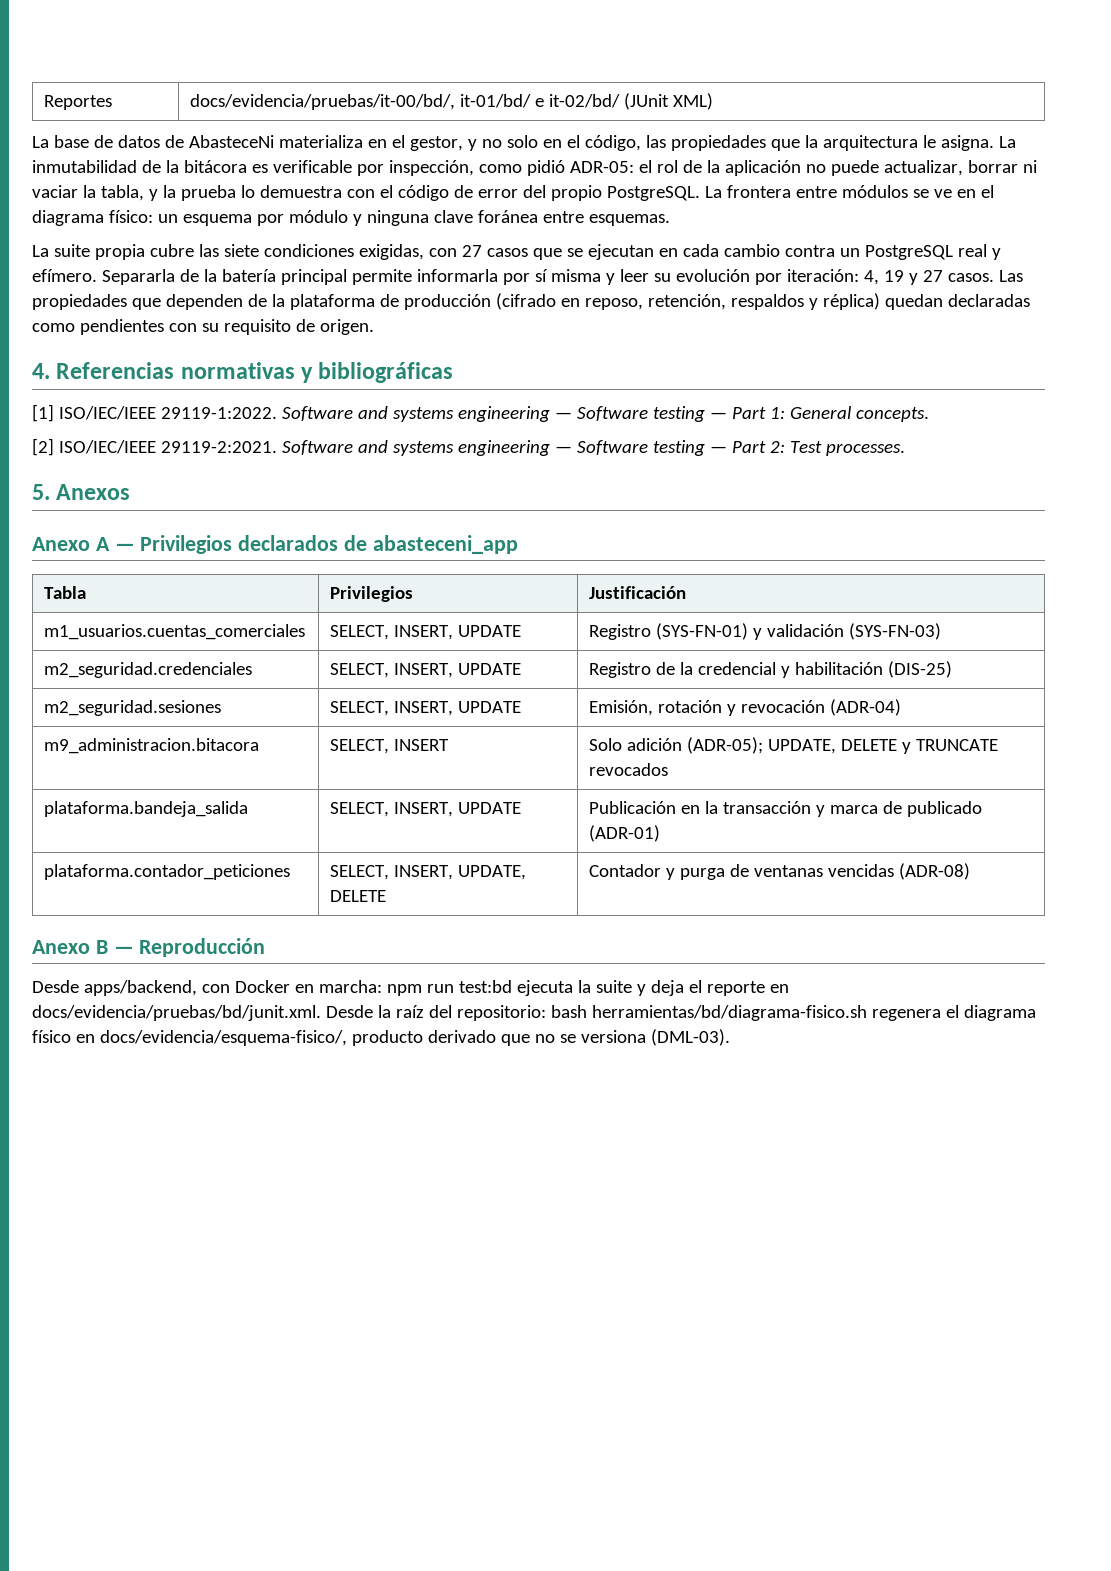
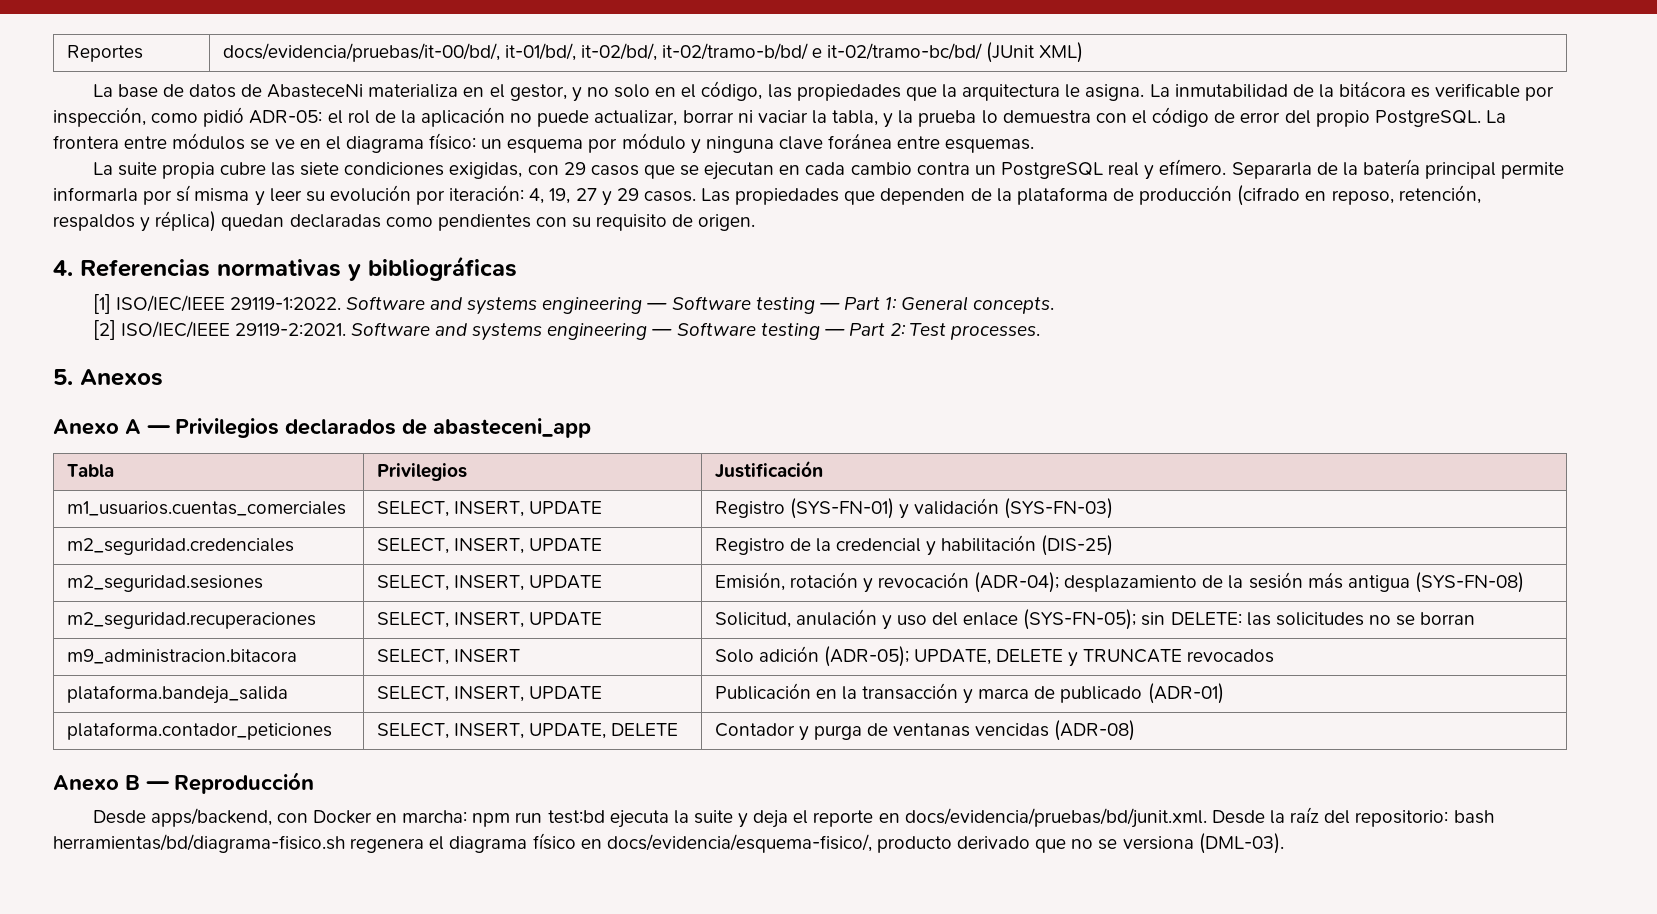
- Reportes | docs/evidencia/pruebas/it-00/bd/, it-01/bd/ e it-02/bd/ (JUnit XML)
+ Reportes | docs/evidencia/pruebas/it-00/bd/, it-01/bd/, it-02/bd/, it-02/tramo-b/bd/ e it-02/tramo-bc/bd/ (JUnit XML)
- La suite propia cubre las siete condiciones exigidas, con 27 casos que se ejecutan en cada cambio contra un PostgreSQL real y efímero.
+ La suite propia cubre las siete condiciones exigidas, con 29 casos que se ejecutan en cada cambio contra un PostgreSQL real y efímero.
- Separarla de la batería principal permite informarla por sí misma y leer su evolución por iteración: 4, 19 y 27 casos.
+ Separarla de la batería principal permite informarla por sí misma y leer su evolución por iteración: 4, 19, 27 y 29 casos.
- m2_seguridad.sesiones | SELECT, INSERT, UPDATE | Emisión, rotación y revocación (ADR-04)
+ m2_seguridad.sesiones | SELECT, INSERT, UPDATE | Emisión, rotación y revocación (ADR-04); desplazamiento de la sesión más antigua (SYS-FN-08)
+ m2_seguridad.recuperaciones | SELECT, INSERT, UPDATE | Solicitud, anulación y uso del enlace (SYS-FN-05); sin DELETE: las solicitudes no se borran

